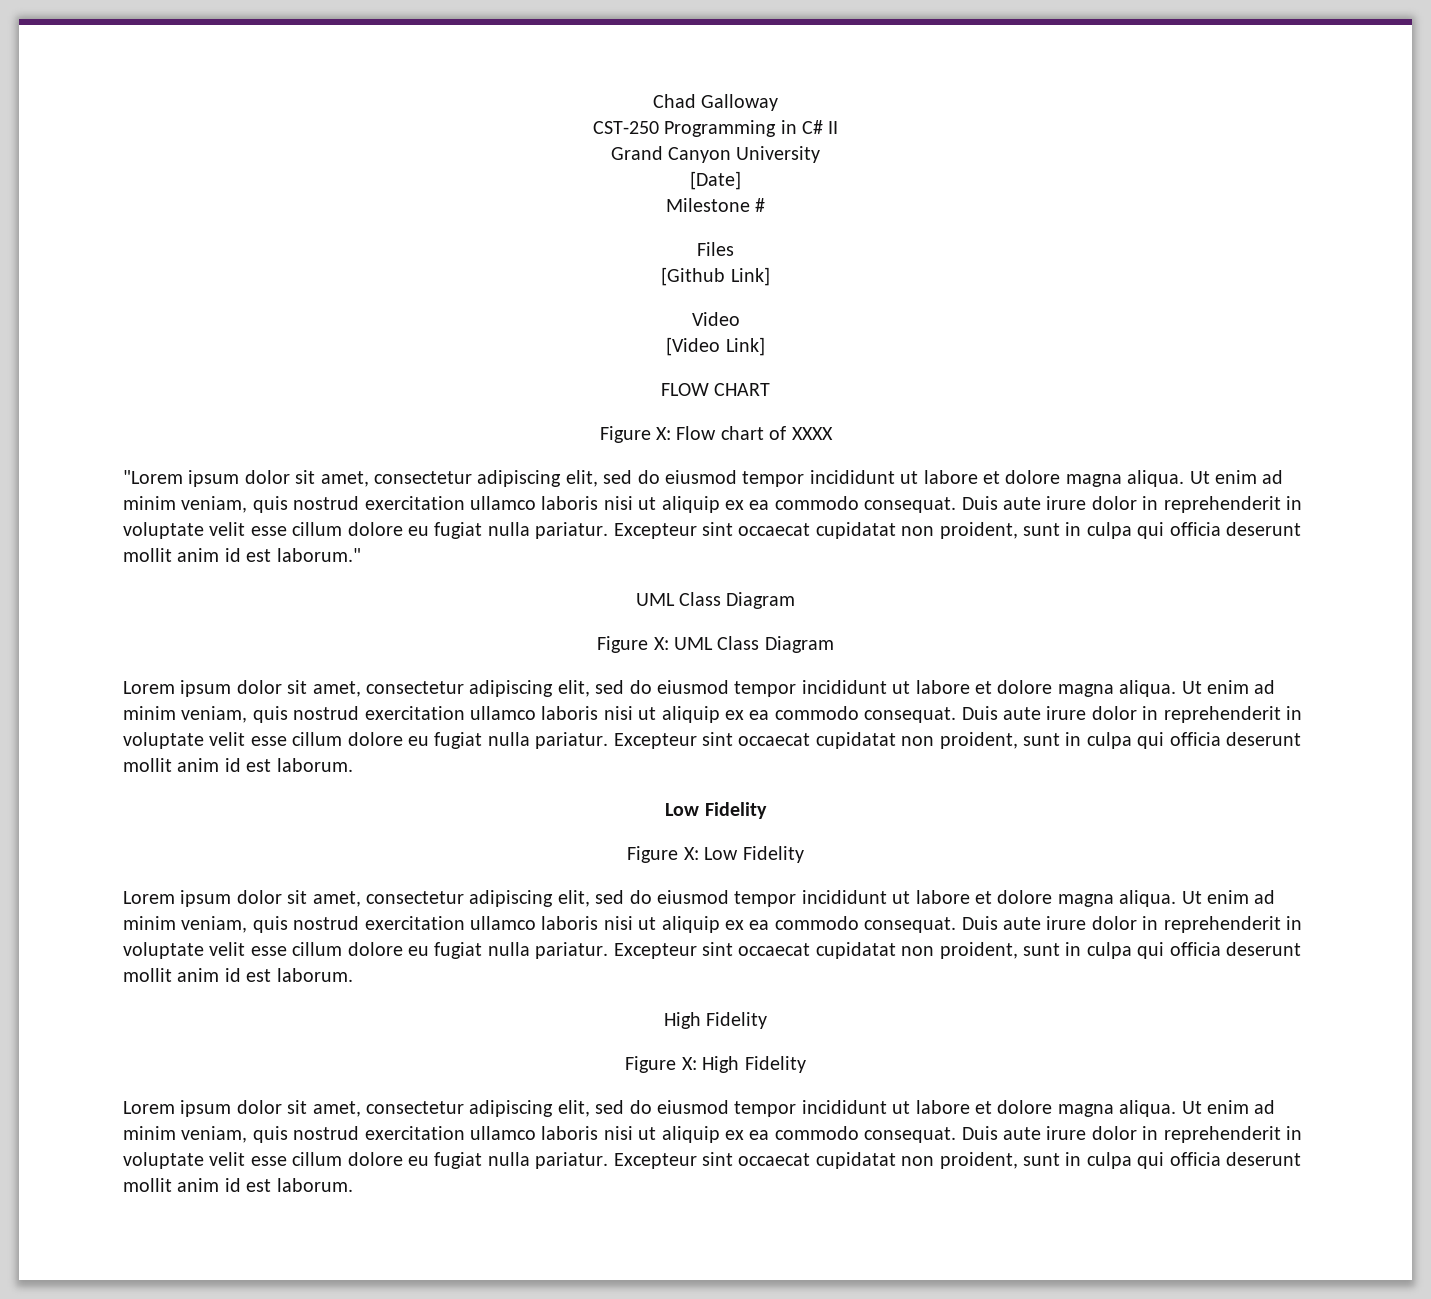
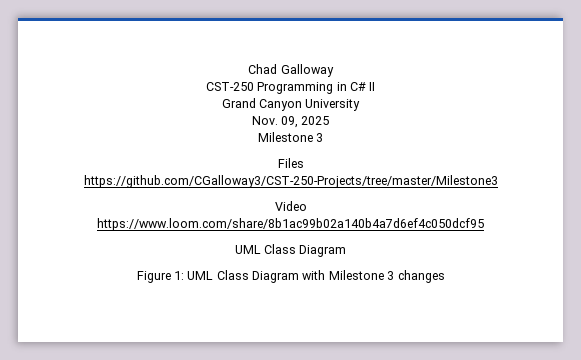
- [Date]
- Milestone #
+ Nov. 09, 2025
+ Milestone 3
- [Github Link]
+ https://github.com/CGalloway3/CST-250-Projects/tree/master/Milestone3
- [Video Link]
- FLOW CHART
- Figure X: Flow chart of XXXX
- "Lorem ipsum dolor sit amet, consectetur adipiscing elit, sed do eiusmod tempor incididunt ut labore et dolore magna aliqua. Ut enim ad minim veniam, quis nostrud exercitation ullamco laboris nisi ut aliquip ex ea commodo consequat. Duis aute irure dolor in reprehenderit in voluptate velit esse cillum dolore eu fugiat nulla pariatur. Excepteur sint occaecat cupidatat non proident, sunt in culpa qui officia deserunt mollit anim id est laborum."
+ https://www.loom.com/share/8b1ac99b02a140b4a7d6ef4c050dcf95
- Figure X: UML Class Diagram
- Lorem ipsum dolor sit amet, consectetur adipiscing elit, sed do eiusmod tempor incididunt ut labore et dolore magna aliqua. Ut enim ad minim veniam, quis nostrud exercitation ullamco laboris nisi ut aliquip ex ea commodo consequat. Duis aute irure dolor in reprehenderit in voluptate velit esse cillum dolore eu fugiat nulla pariatur. Excepteur sint occaecat cupidatat non proident, sunt in culpa qui officia deserunt mollit anim id est laborum.
- Low Fidelity
- Figure X: Low Fidelity
- Lorem ipsum dolor sit amet, consectetur adipiscing elit, sed do eiusmod tempor incididunt ut labore et dolore magna aliqua. Ut enim ad minim veniam, quis nostrud exercitation ullamco laboris nisi ut aliquip ex ea commodo consequat. Duis aute irure dolor in reprehenderit in voluptate velit esse cillum dolore eu fugiat nulla pariatur. Excepteur sint occaecat cupidatat non proident, sunt in culpa qui officia deserunt mollit anim id est laborum.
- High Fidelity
- Figure X: High Fidelity
- Lorem ipsum dolor sit amet, consectetur adipiscing elit, sed do eiusmod tempor incididunt ut labore et dolore magna aliqua. Ut enim ad minim veniam, quis nostrud exercitation ullamco laboris nisi ut aliquip ex ea commodo consequat. Duis aute irure dolor in reprehenderit in voluptate velit esse cillum dolore eu fugiat nulla pariatur. Excepteur sint occaecat cupidatat non proident, sunt in culpa qui officia deserunt mollit anim id est laborum.
+ Figure 1: UML Class Diagram with Milestone 3 changes

